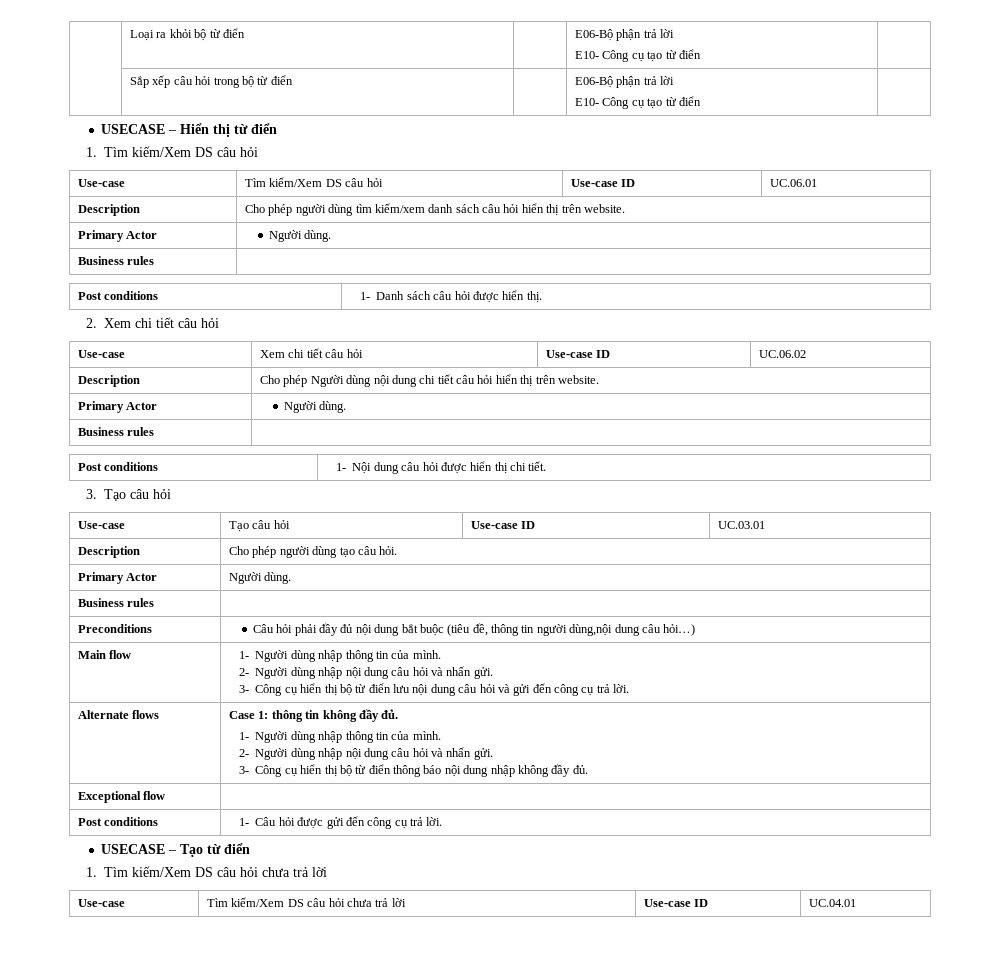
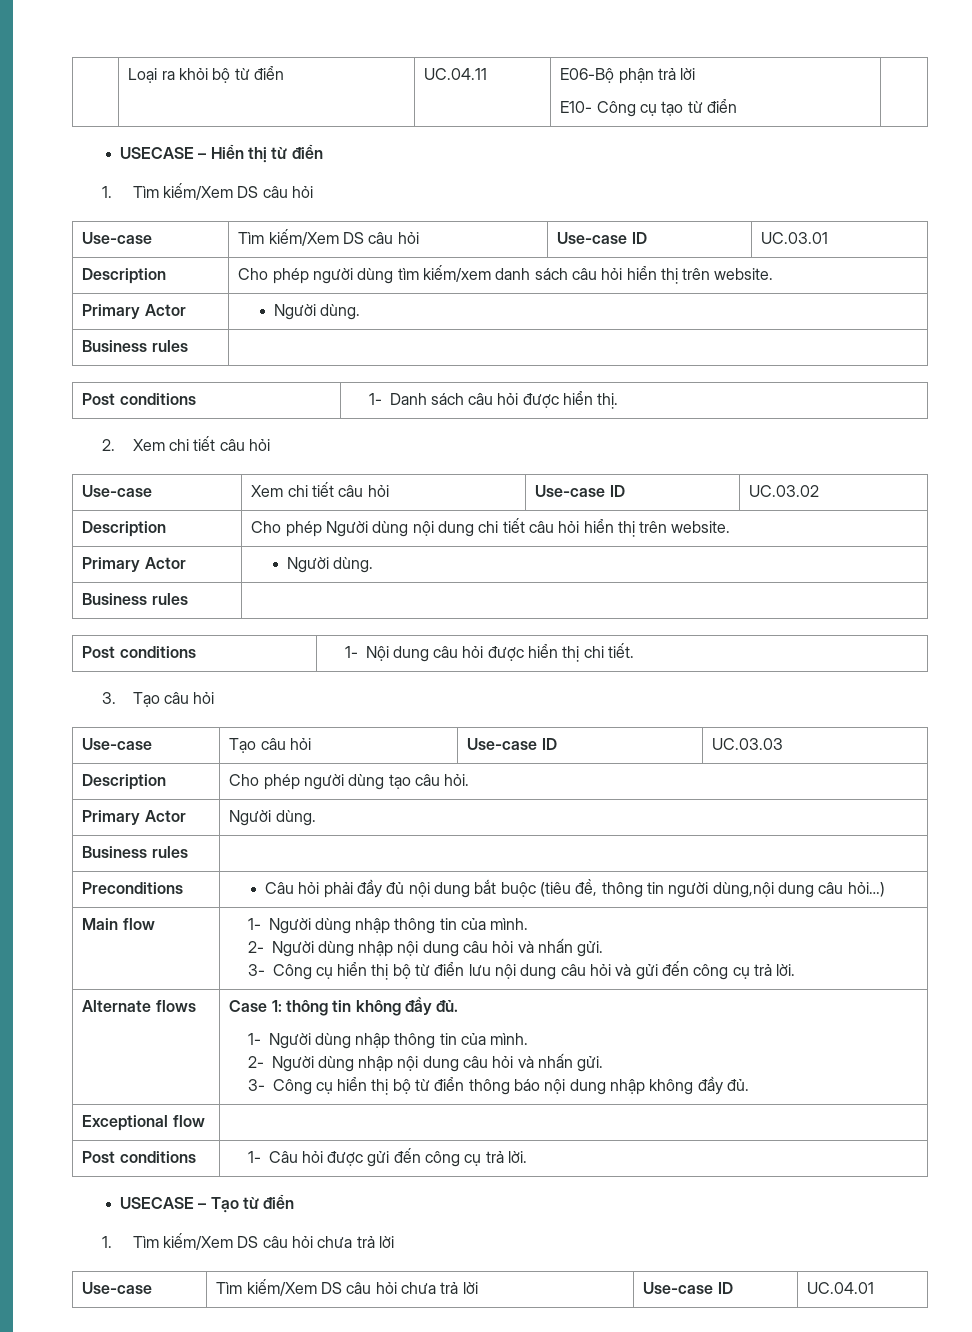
- | Loại ra khỏi bộ từ điển | | E06-Bộ phận trả lời
- E10- Công cụ tạo từ điển |
- | Sắp xếp câu hỏi trong bộ từ điển | | E06-Bộ phận trả lời
+ | Loại ra khỏi bộ từ điển | UC.04.11 | E06-Bộ phận trả lời
- Use-case | Tìm kiếm/Xem DS câu hỏi | Use-case ID | UC.06.01
+ Use-case | Tìm kiếm/Xem DS câu hỏi | Use-case ID | UC.03.01
- Use-case | Xem chi tiết câu hỏi | Use-case ID | UC.06.02
+ Use-case | Xem chi tiết câu hỏi | Use-case ID | UC.03.02
- Use-case | Tạo câu hỏi | Use-case ID | UC.03.01
+ Use-case | Tạo câu hỏi | Use-case ID | UC.03.03

